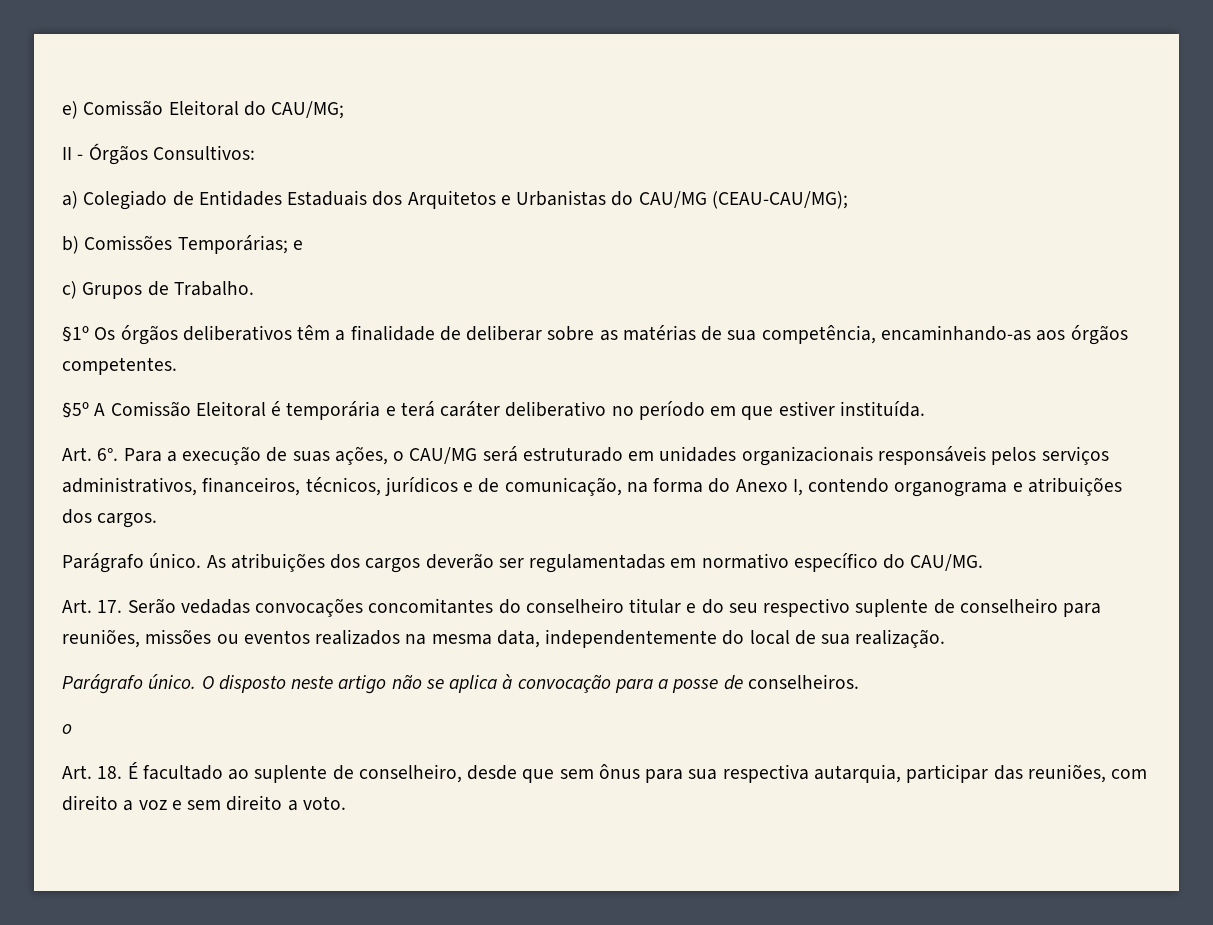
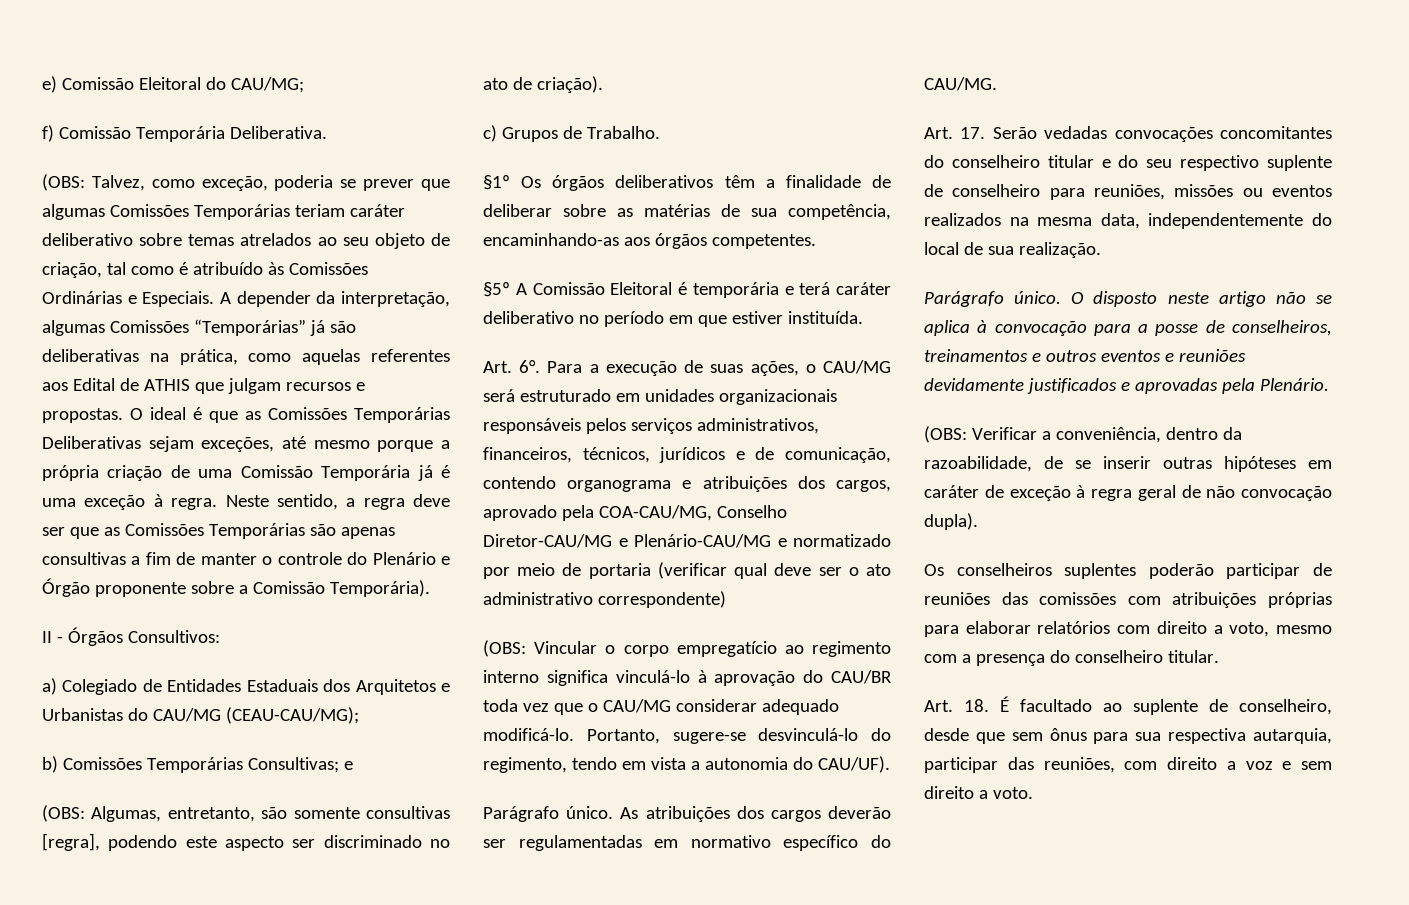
+ f) Comissão Temporária Deliberativa.
+ (OBS: Talvez, como exceção, poderia se prever que algumas Comissões Temporárias teriam caráter deliberativo sobre temas atrelados ao seu objeto de criação, tal como é atribuído às Comissões Ordinárias e Especiais. A depender da interpretação, algumas Comissões “Temporárias” já são deliberativas na prática, como aquelas referentes aos Edital de ATHIS que julgam recursos e propostas. O ideal é que as Comissões Temporárias Deliberativas sejam exceções, até mesmo porque a própria criação de uma Comissão Temporária já é uma exceção à regra. Neste sentido, a regra deve ser que as Comissões Temporárias são apenas consultivas a fim de manter o controle do Plenário e Órgão proponente sobre a Comissão Temporária).
- b) Comissões Temporárias; e
+ b) Comissões Temporárias Consultivas; e
+ (OBS: Algumas, entretanto, são somente consultivas [regra], podendo este aspecto ser discriminado no ato de criação).
- Para a execução de suas ações, o CAU/MG será estruturado em unidades organizacionais responsáveis pelos serviços administrativos, financeiros, técnicos, jurídicos e de comunicação, na forma do Anexo I, contendo organograma e atribuições dos cargos.
+ Para a execução de suas ações, o CAU/MG será estruturado em unidades organizacionais responsáveis pelos serviços administrativos, financeiros, técnicos, jurídicos e de comunicação, contendo organograma e atribuições dos cargos, aprovado pela COA-CAU/MG, Conselho Diretor-CAU/MG e Plenário-CAU/MG e normatizado por meio de portaria (verificar qual deve ser o ato administrativo correspondente)
+ (OBS: Vincular o corpo empregatício ao regimento interno significa vinculá-lo à aprovação do CAU/BR toda vez que o CAU/MG considerar adequado modificá-lo. Portanto, sugere-se desvinculá-lo do regimento, tendo em vista a autonomia do CAU/UF).
- O disposto neste artigo não se aplica à convocação para a posse de conselheiros.
- o
+ O disposto neste artigo não se aplica à convocação para a posse de conselheiros, treinamentos e outros eventos e reuniões devidamente justificados e aprovadas pela Plenário.
+ (OBS: Verificar a conveniência, dentro da razoabilidade, de se inserir outras hipóteses em caráter de exceção à regra geral de não convocação dupla).
+ Os conselheiros suplentes poderão participar de reuniões das comissões com atribuições próprias para elaborar relatórios com direito a voto, mesmo com a presença do conselheiro titular.

